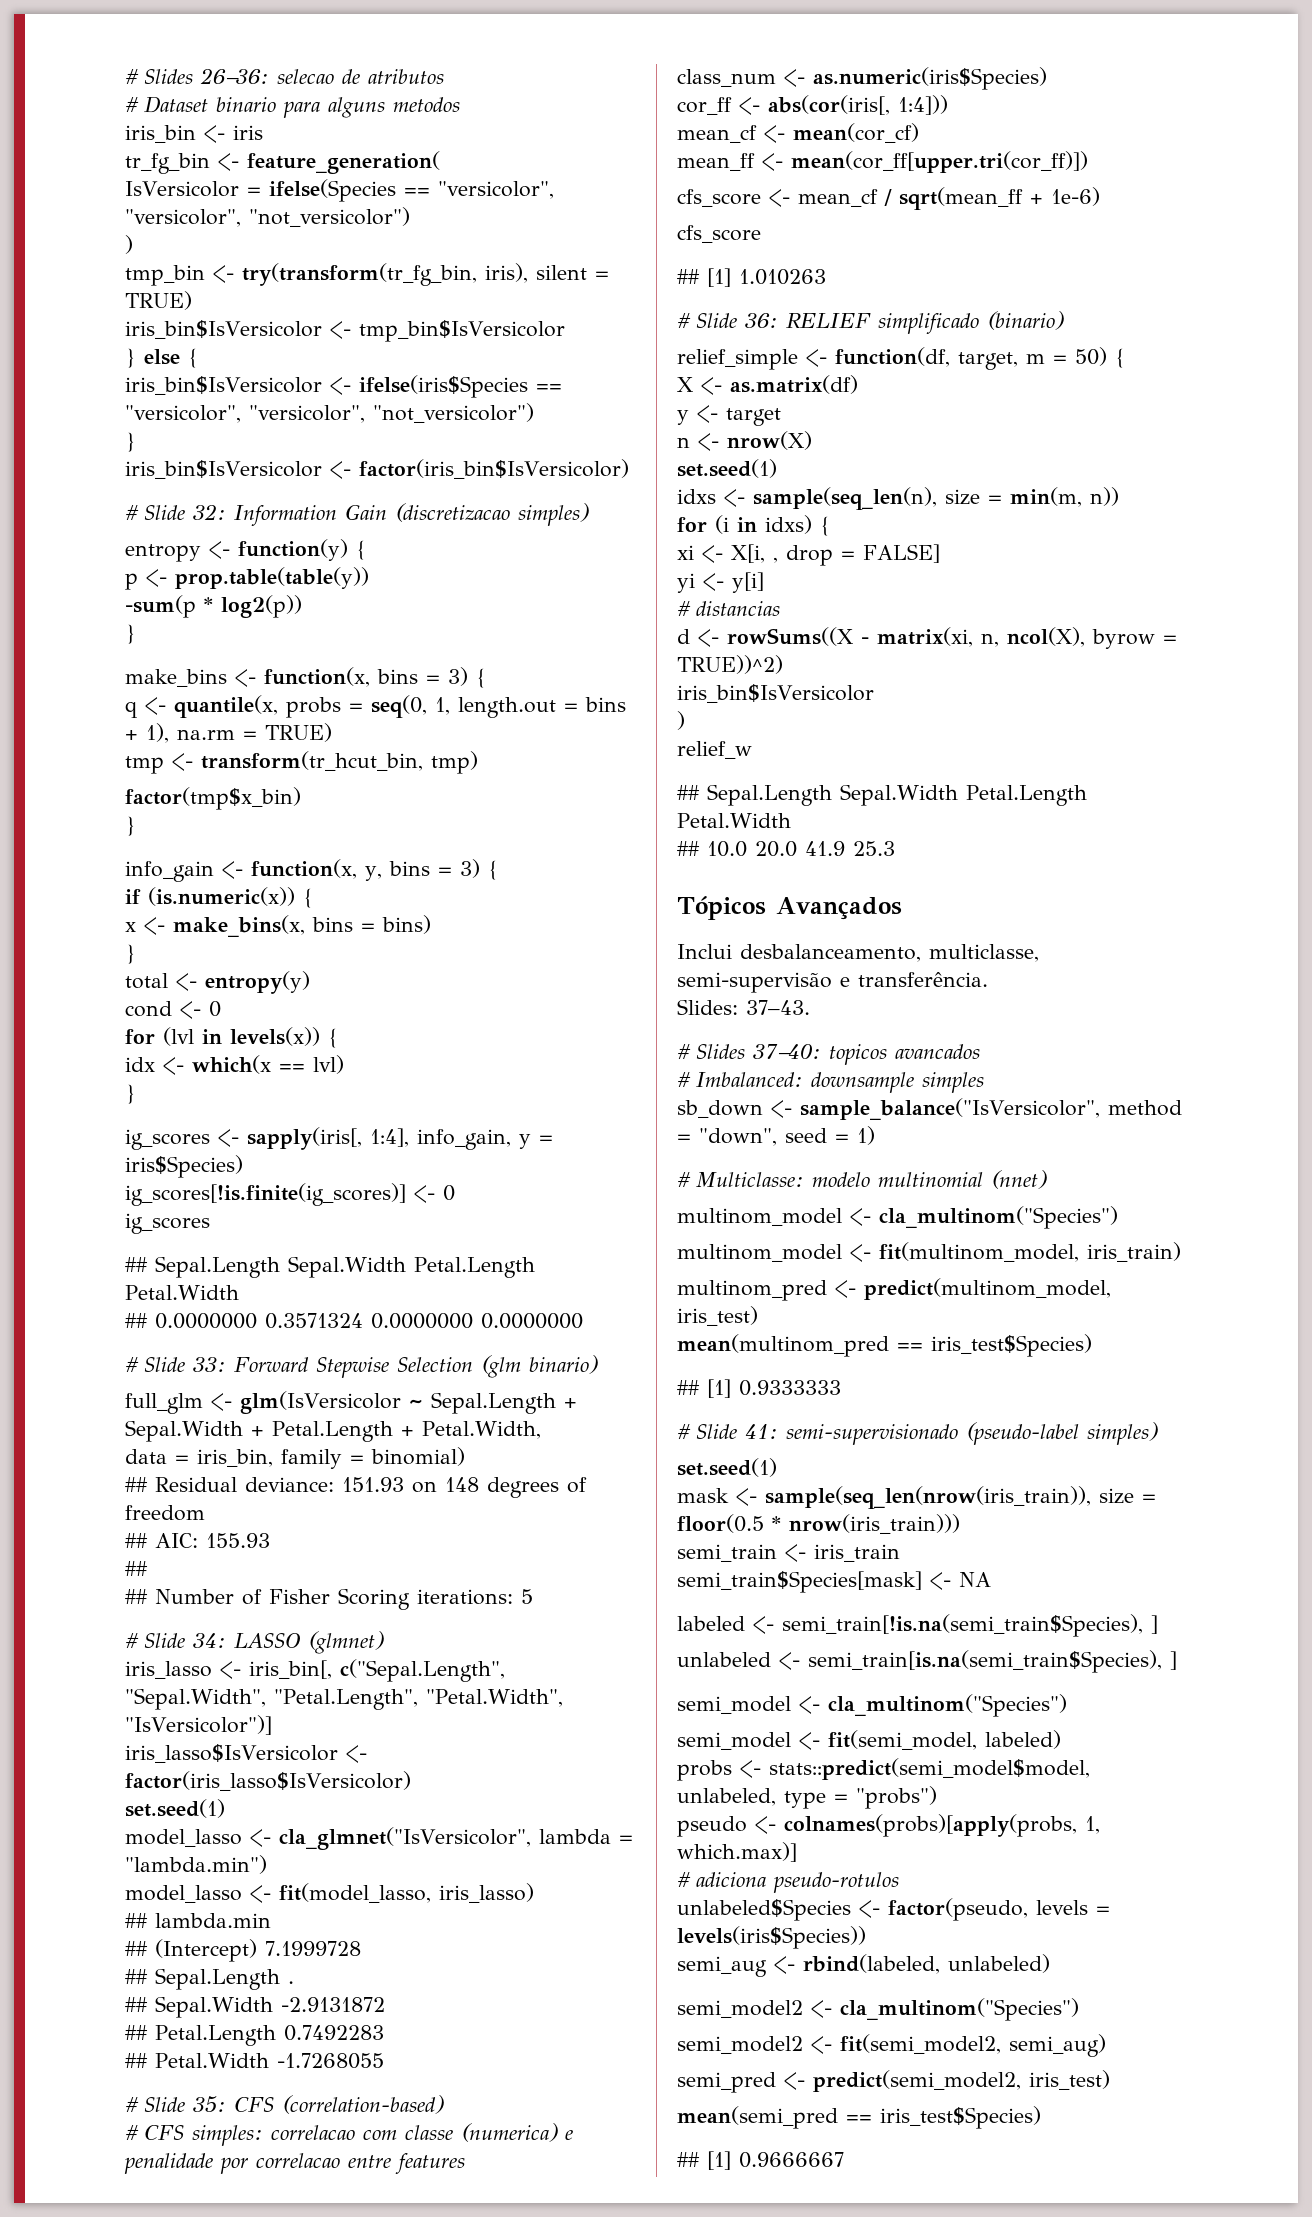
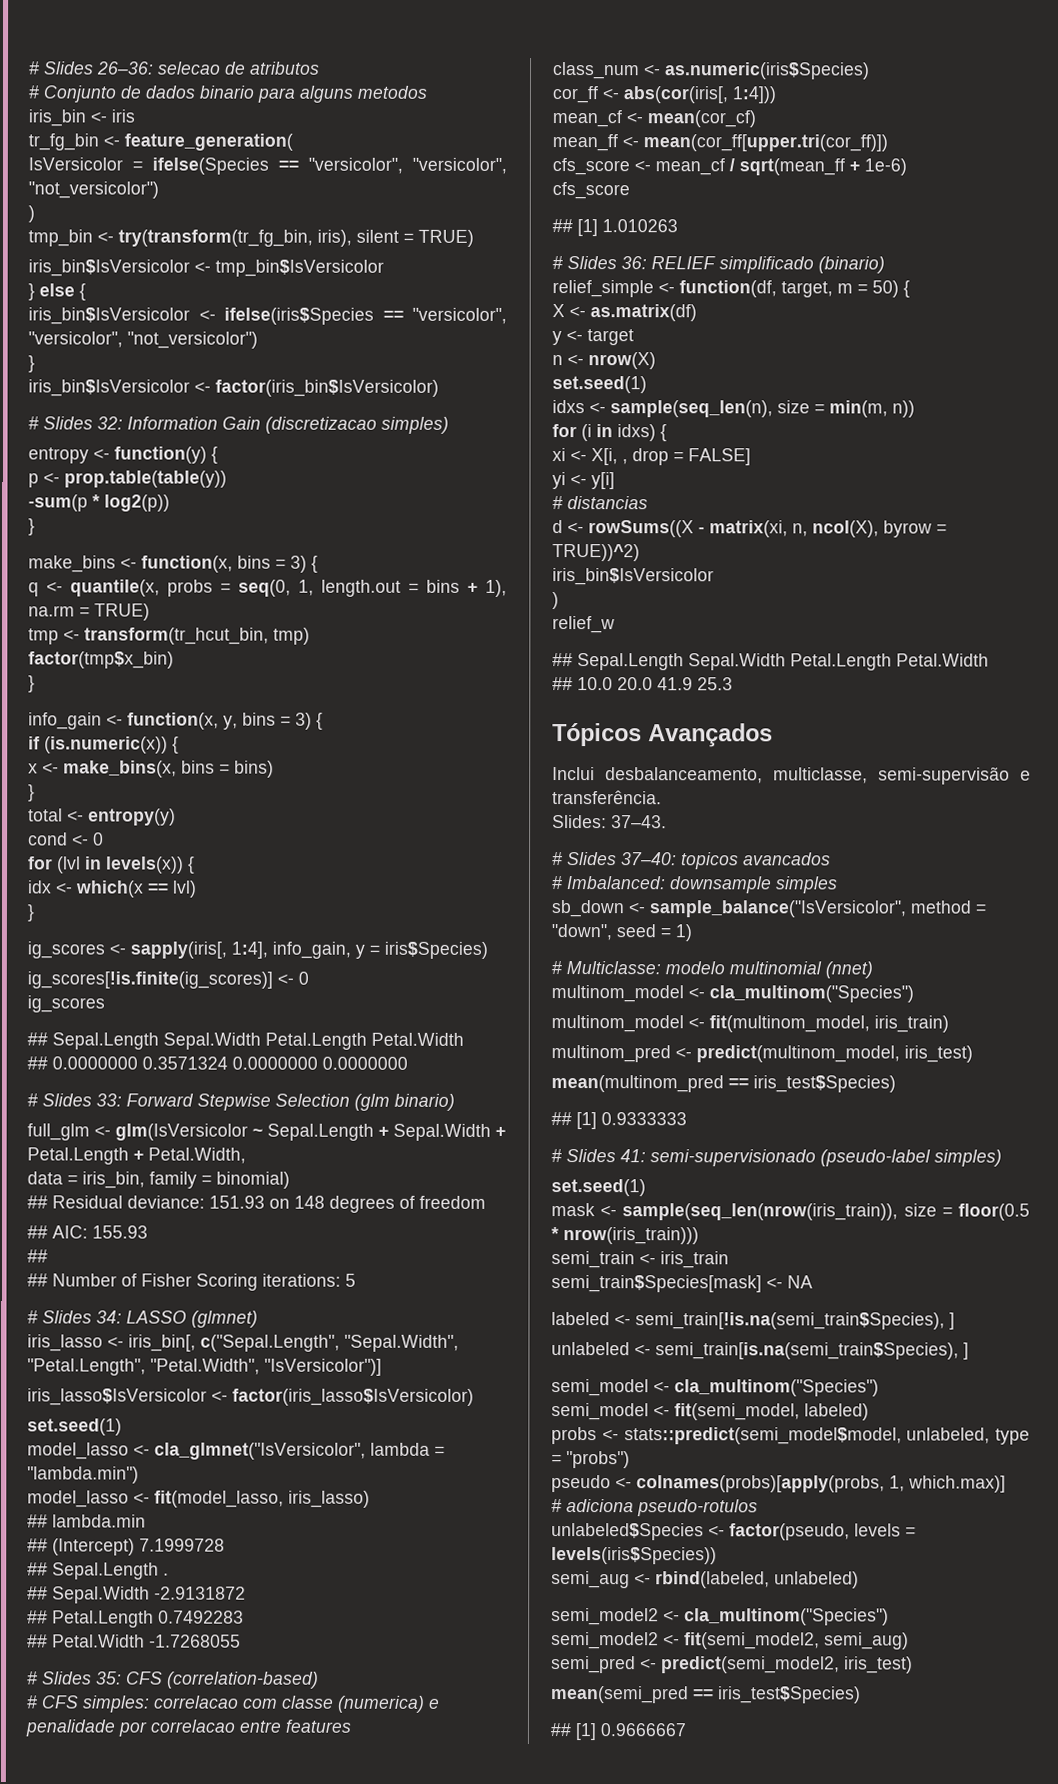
- # Dataset binario para alguns metodos
+ # Conjunto de dados binario para alguns metodos
- # Slide 32: Information Gain (discretizacao simples)
+ # Slides 32: Information Gain (discretizacao simples)
- # Slide 33: Forward Stepwise Selection (glm binario)
+ # Slides 33: Forward Stepwise Selection (glm binario)
- # Slide 34: LASSO (glmnet)
+ # Slides 34: LASSO (glmnet)
- # Slide 35: CFS (correlation-based)
+ # Slides 35: CFS (correlation-based)
- # Slide 36: RELIEF simplificado (binario)
+ # Slides 36: RELIEF simplificado (binario)
- # Slide 41: semi-supervisionado (pseudo-label simples)
+ # Slides 41: semi-supervisionado (pseudo-label simples)

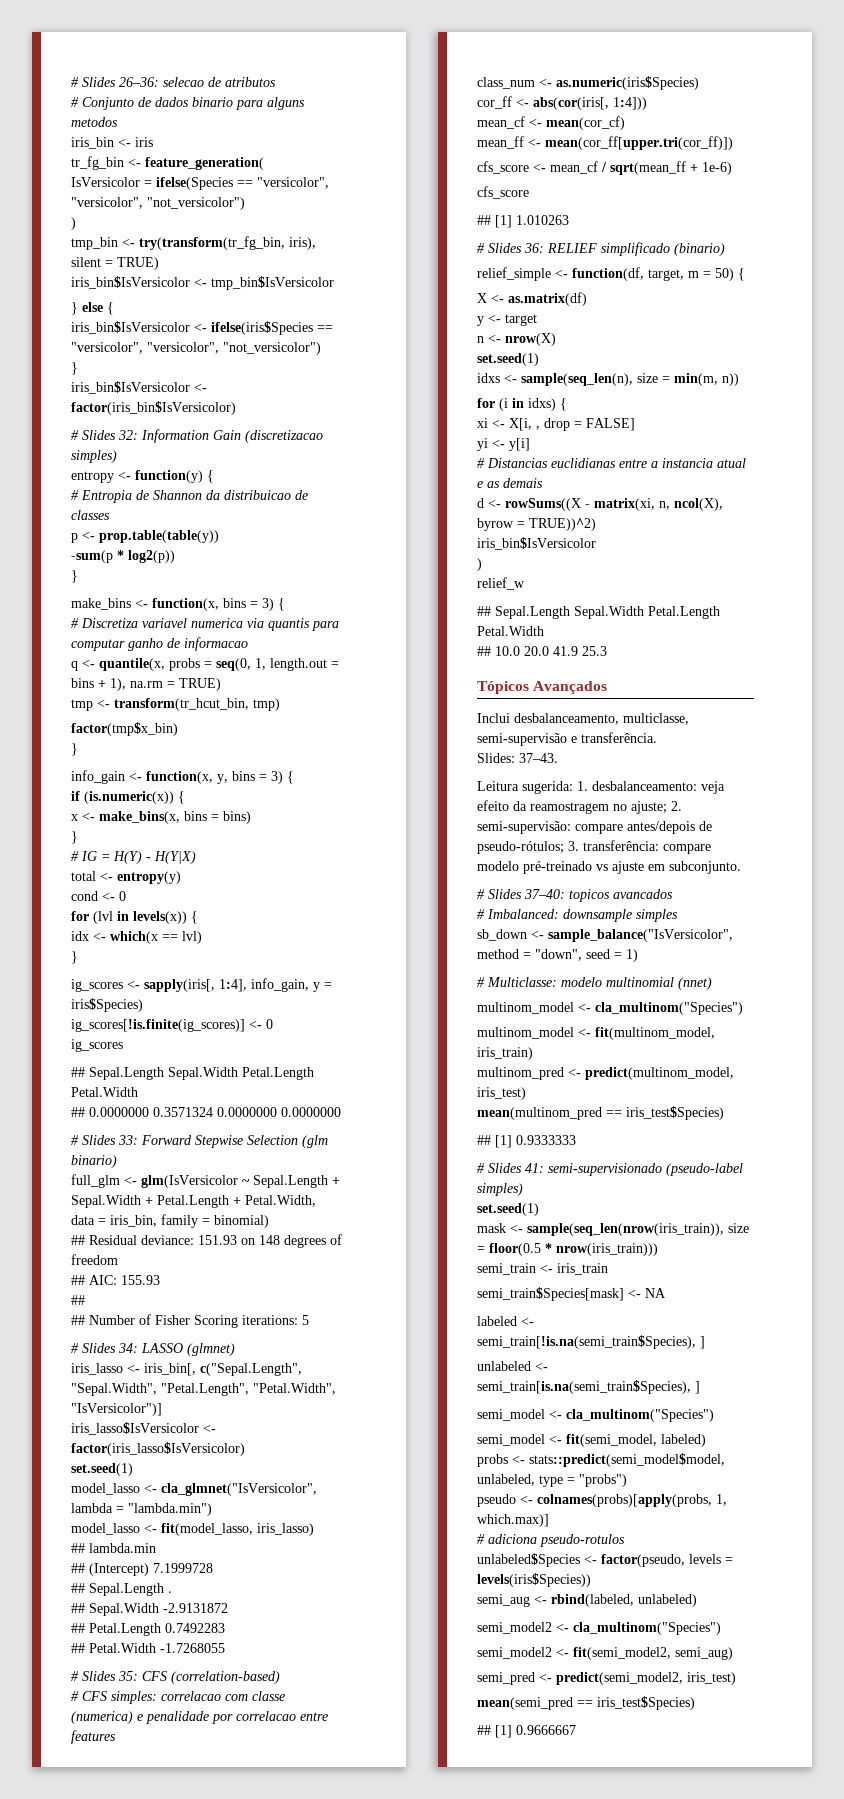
+ # Entropia de Shannon da distribuicao de classes
+ # Discretiza variavel numerica via quantis para computar ganho de informacao
+ # IG = H(Y) - H(Y|X)
- # distancias
+ # Distancias euclidianas entre a instancia atual e as demais
+ Leitura sugerida: 1. desbalanceamento: veja efeito da reamostragem no ajuste; 2. semi-supervisão: compare antes/depois de pseudo-rótulos; 3. transferência: compare modelo pré-treinado vs ajuste em subconjunto.

